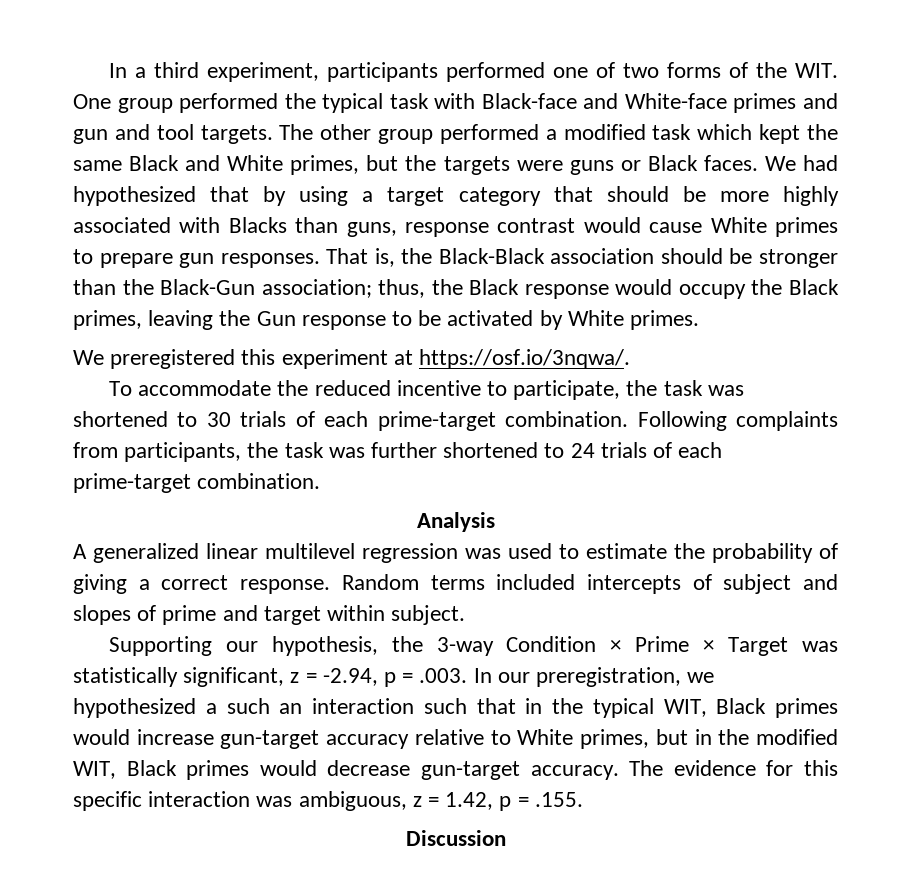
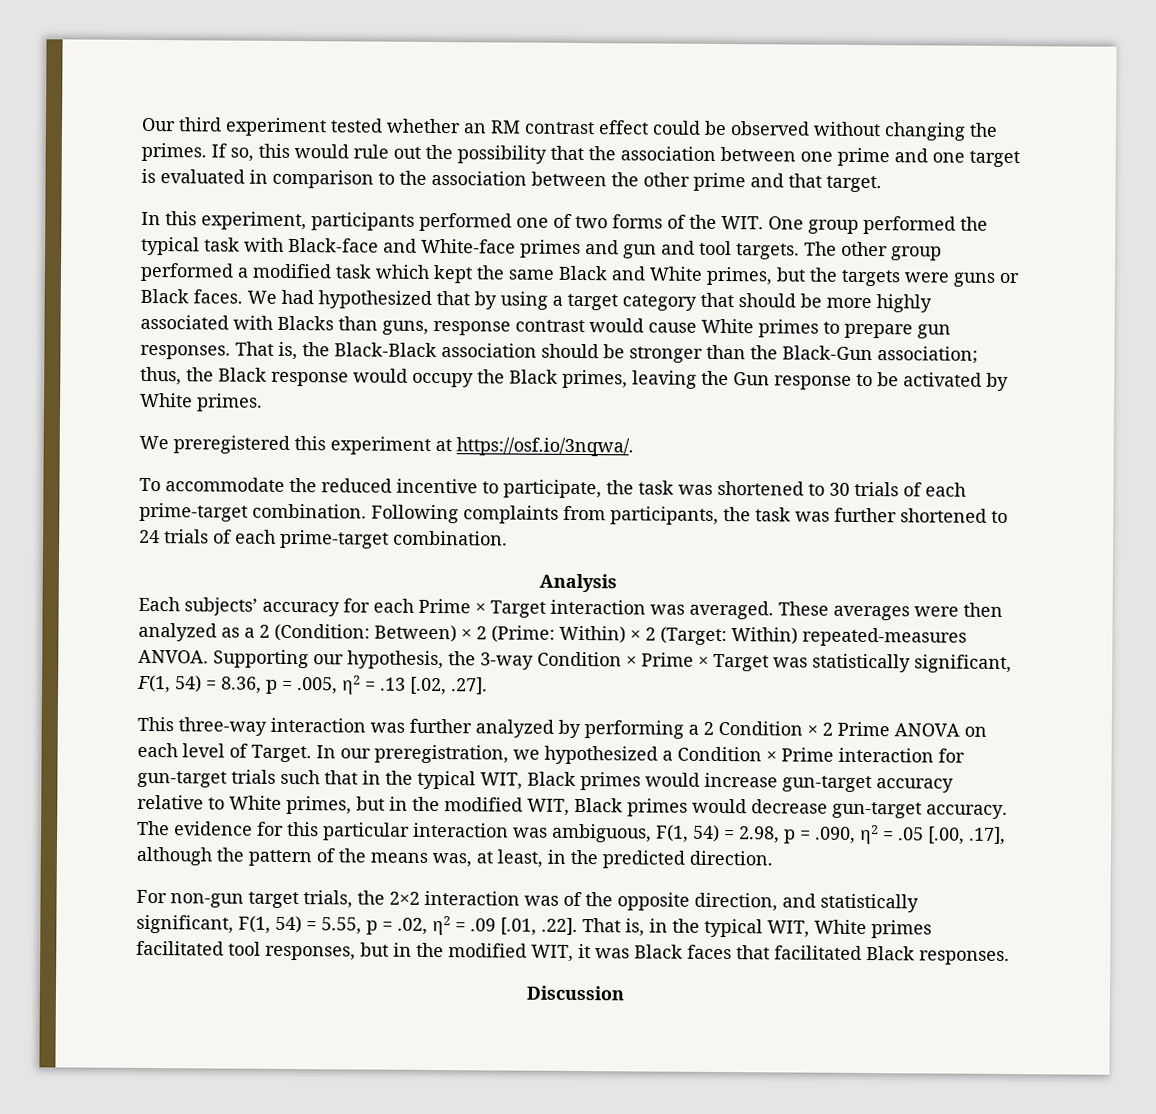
- In a third experiment, participants performed one of two forms of the WIT. One group performed the typical task with Black-face and White-face primes and gun and tool targets.
+ Our third experiment tested whether an RM contrast effect could be observed without changing the primes. If so, this would rule out the possibility that the association between one prime and one target is evaluated in comparison to the association between the other prime and that target.
+ In this experiment, participants performed one of two forms of the WIT. One group performed the typical task with Black-face and White-face primes and gun and tool targets.
- A generalized linear multilevel regression was used to estimate the probability of giving a correct response. Random terms included intercepts of subject and slopes of prime and target within subject.
- Supporting our hypothesis, the 3-way Condition × Prime × Target was statistically significant, z = -2.94, p = .003. In our preregistration, we hypothesized a such an interaction such that in the typical WIT, Black primes would increase gun-target accuracy relative to White primes, but in the modified WIT, Black primes would decrease gun-target accuracy.
+ Each subjects’ accuracy for each Prime × Target interaction was averaged. These averages were then analyzed as a 2 (Condition: Between) × 2 (Prime: Within) × 2 (Target: Within) repeated-measures ANVOA. Supporting our hypothesis, the 3-way Condition × Prime × Target was statistically significant, F(1, 54) = 8.36, p = .005, η2 = .13 [.02, .27].
+ This three-way interaction was further analyzed by performing a 2 Condition × 2 Prime ANOVA on each level of Target. In our preregistration, we hypothesized a Condition × Prime interaction for gun-target trials such that in the typical WIT, Black primes would increase gun-target accuracy relative to White primes, but in the modified WIT, Black primes would decrease gun-target accuracy.
- The evidence for this specific interaction was ambiguous, z = 1.42, p = .155.
+ The evidence for this particular interaction was ambiguous, F(1, 54) = 2.98, p = .090, η2 = .05 [.00, .17], although the pattern of the means was, at least, in the predicted direction.
+ For non-gun target trials, the 2×2 interaction was of the opposite direction, and statistically significant, F(1, 54) = 5.55, p = .02, η2 = .09 [.01, .22]. That is, in the typical WIT, White primes facilitated tool responses, but in the modified WIT, it was Black faces that facilitated Black responses.

